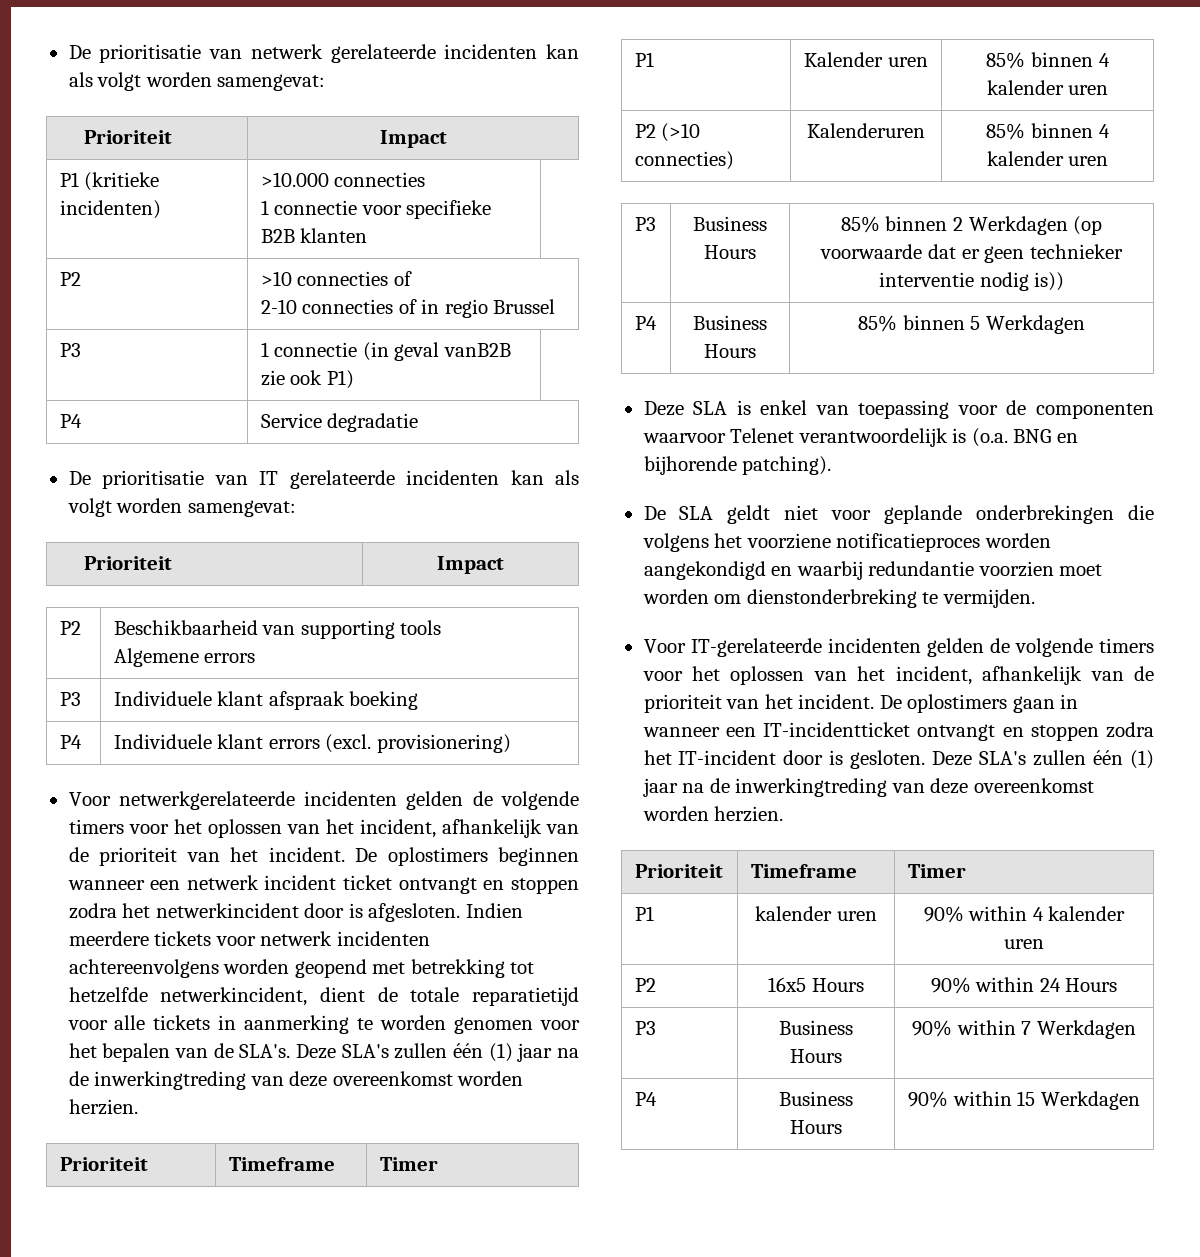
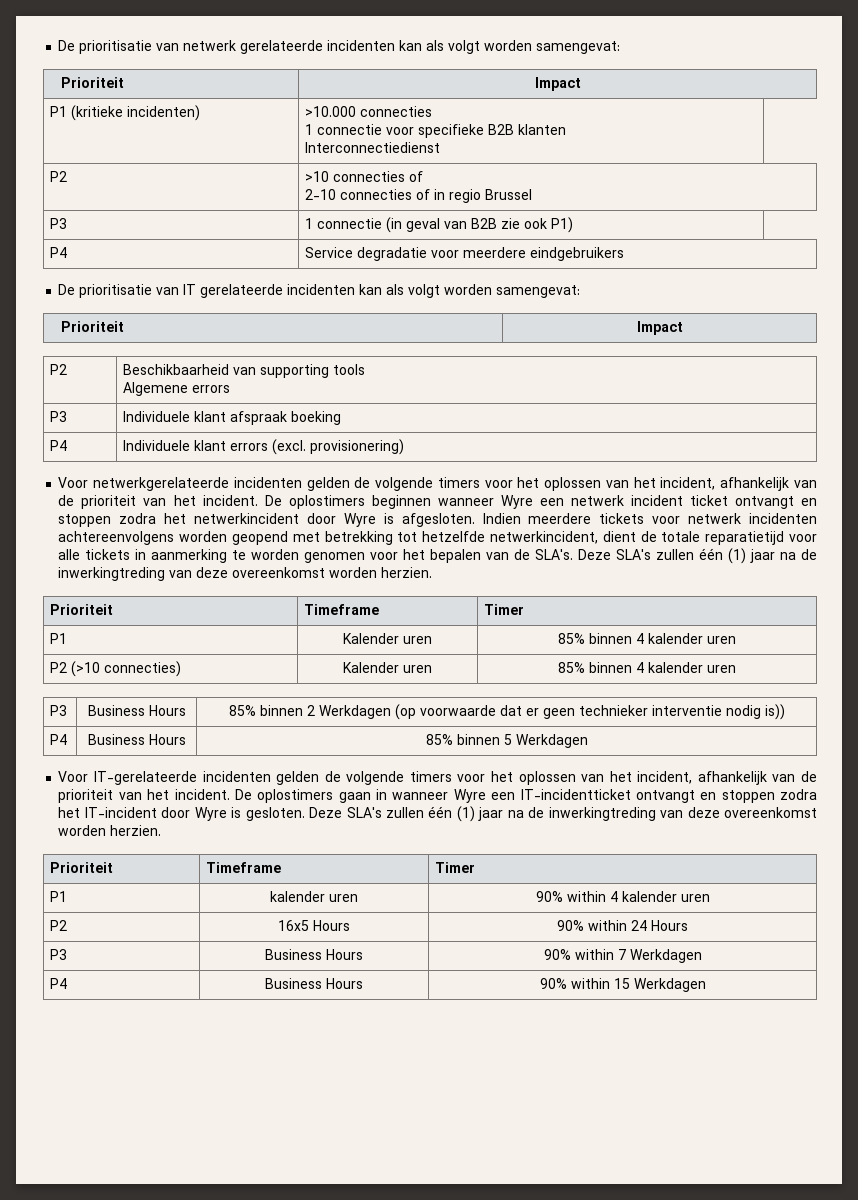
  P1 (kritieke incidenten) | >10.000 connecties
  1 connectie voor specifieke B2B klanten
+ Interconnectiedienst
- P3 | 1 connectie (in geval vanB2B zie ook P1)
+ P3 | 1 connectie (in geval van B2B zie ook P1)
- P4 | Service degradatie
+ P4 | Service degradatie voor meerdere eindgebruikers
- De oplostimers beginnen wanneer een netwerk incident ticket ontvangt en stoppen zodra het netwerkincident door is afgesloten.
+ De oplostimers beginnen wanneer Wyre een netwerk incident ticket ontvangt en stoppen zodra het netwerkincident door Wyre is afgesloten.
- P2 (>10 connecties) | Kalenderuren | 85% binnen 4 kalender uren
+ P2 (>10 connecties) | Kalender uren | 85% binnen 4 kalender uren
- Deze SLA is enkel van toepassing voor de componenten waarvoor Telenet verantwoordelijk is (o.a. BNG en bijhorende patching).
- De SLA geldt niet voor geplande onderbrekingen die volgens het voorziene notificatieproces worden aangekondigd en waarbij redundantie voorzien moet worden om dienstonderbreking te vermijden.
- De oplostimers gaan in wanneer een IT-incidentticket ontvangt en stoppen zodra het IT-incident door is gesloten.
+ De oplostimers gaan in wanneer Wyre een IT-incidentticket ontvangt en stoppen zodra het IT-incident door Wyre is gesloten.

